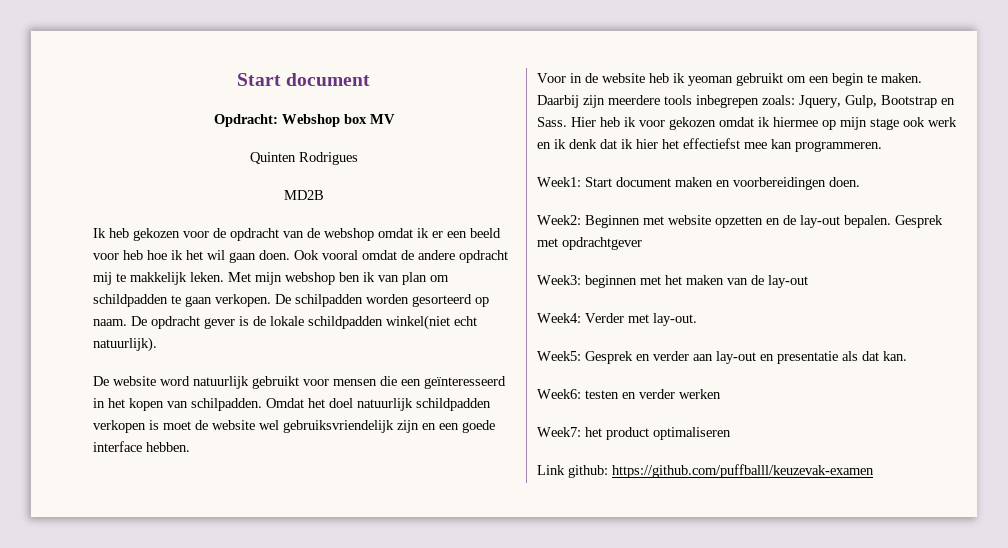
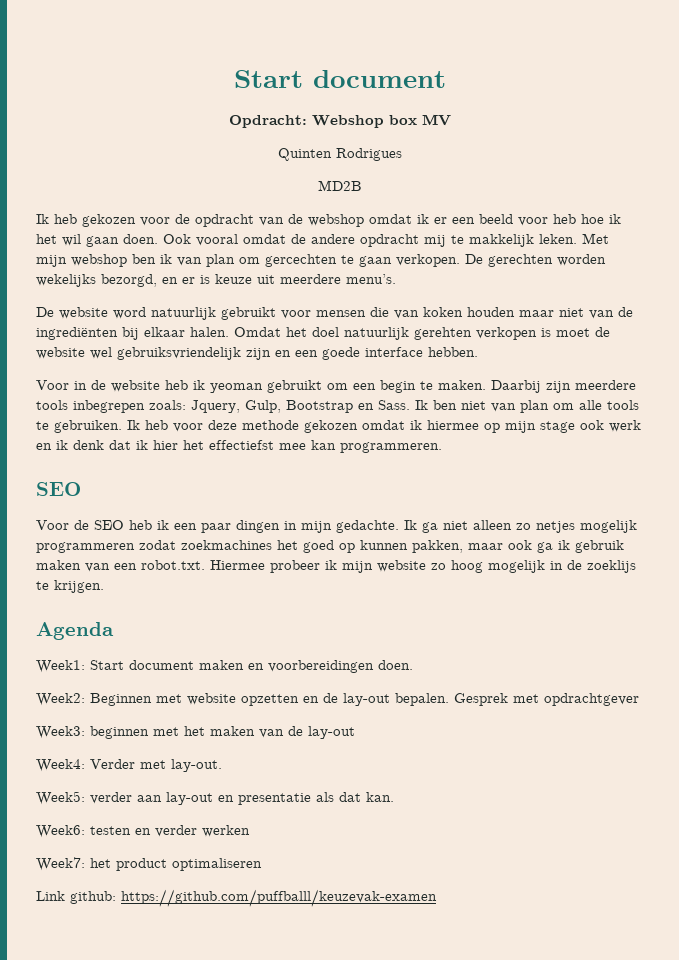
- Met mijn webshop ben ik van plan om schildpadden te gaan verkopen.
+ Met mijn webshop ben ik van plan om gercechten te gaan verkopen.
- De schilpadden worden gesorteerd op naam. De opdracht gever is de lokale schildpadden winkel(niet echt natuurlijk).
+ De gerechten worden wekelijks bezorgd, en er is keuze uit meerdere menu’s.
- De website word natuurlijk gebruikt voor mensen die een geïnteresseerd in het kopen van schilpadden.
+ De website word natuurlijk gebruikt voor mensen die van koken houden maar niet van de ingrediënten bij elkaar halen.
- Omdat het doel natuurlijk schildpadden verkopen is moet de website wel gebruiksvriendelijk zijn en een goede interface hebben.
+ Omdat het doel natuurlijk gerehten verkopen is moet de website wel gebruiksvriendelijk zijn en een goede interface hebben.
- Hier heb ik voor gekozen omdat ik hiermee op mijn stage ook werk en ik denk dat ik hier het effectiefst mee kan programmeren.
+ Ik ben niet van plan om alle tools te gebruiken. Ik heb voor deze methode gekozen omdat ik hiermee op mijn stage ook werk en ik denk dat ik hier het effectiefst mee kan programmeren.
+ SEO
+ Voor de SEO heb ik een paar dingen in mijn gedachte. Ik ga niet alleen zo netjes mogelijk programmeren zodat zoekmachines het goed op kunnen pakken, maar ook ga ik gebruik maken van een robot.txt. Hiermee probeer ik mijn website zo hoog mogelijk in de zoeklijs te krijgen.
+ Agenda
- Week5: Gesprek en verder aan lay-out en presentatie als dat kan.
+ Week5: verder aan lay-out en presentatie als dat kan.

